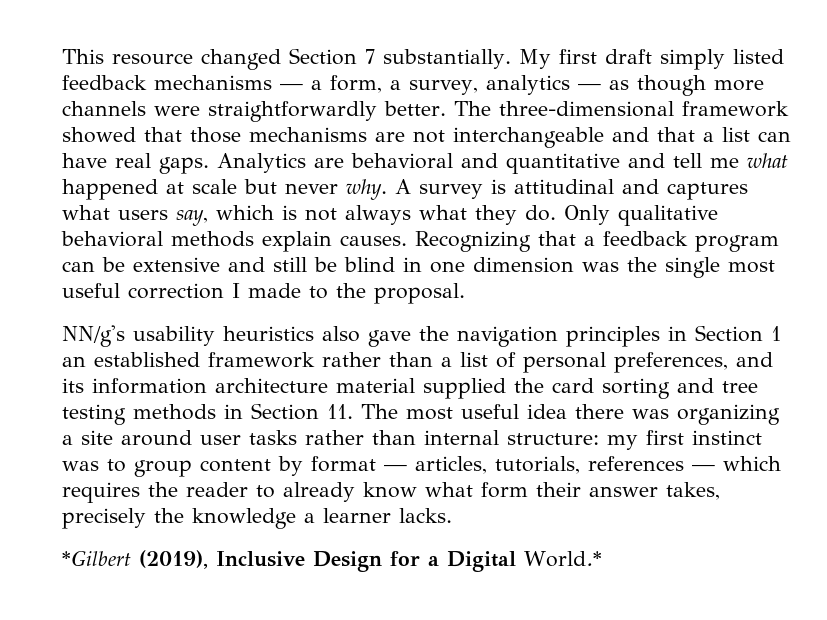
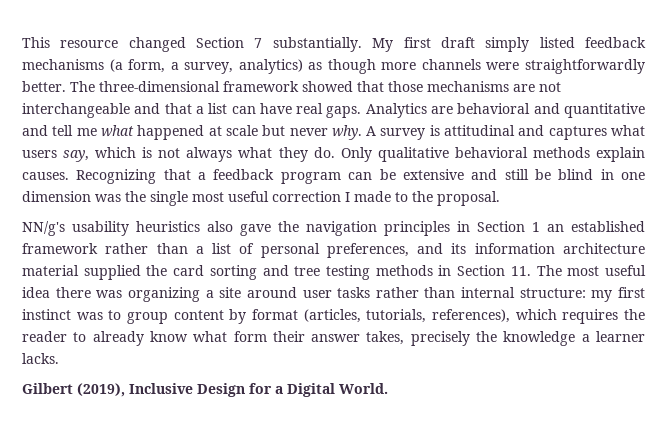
- My first draft simply listed feedback mechanisms — a form, a survey, analytics — as though more channels were straightforwardly better.
+ My first draft simply listed feedback mechanisms (a form, a survey, analytics) as though more channels were straightforwardly better.
- my first instinct was to group content by format — articles, tutorials, references — which requires the reader to already know what form their answer takes, precisely the knowledge a learner lacks.
+ my first instinct was to group content by format (articles, tutorials, references), which requires the reader to already know what form their answer takes, precisely the knowledge a learner lacks.
- *Gilbert (2019), Inclusive Design for a Digital World.*
+ Gilbert (2019), Inclusive Design for a Digital World.

